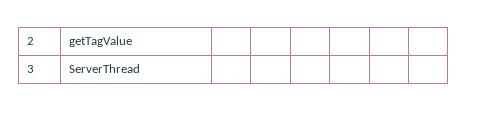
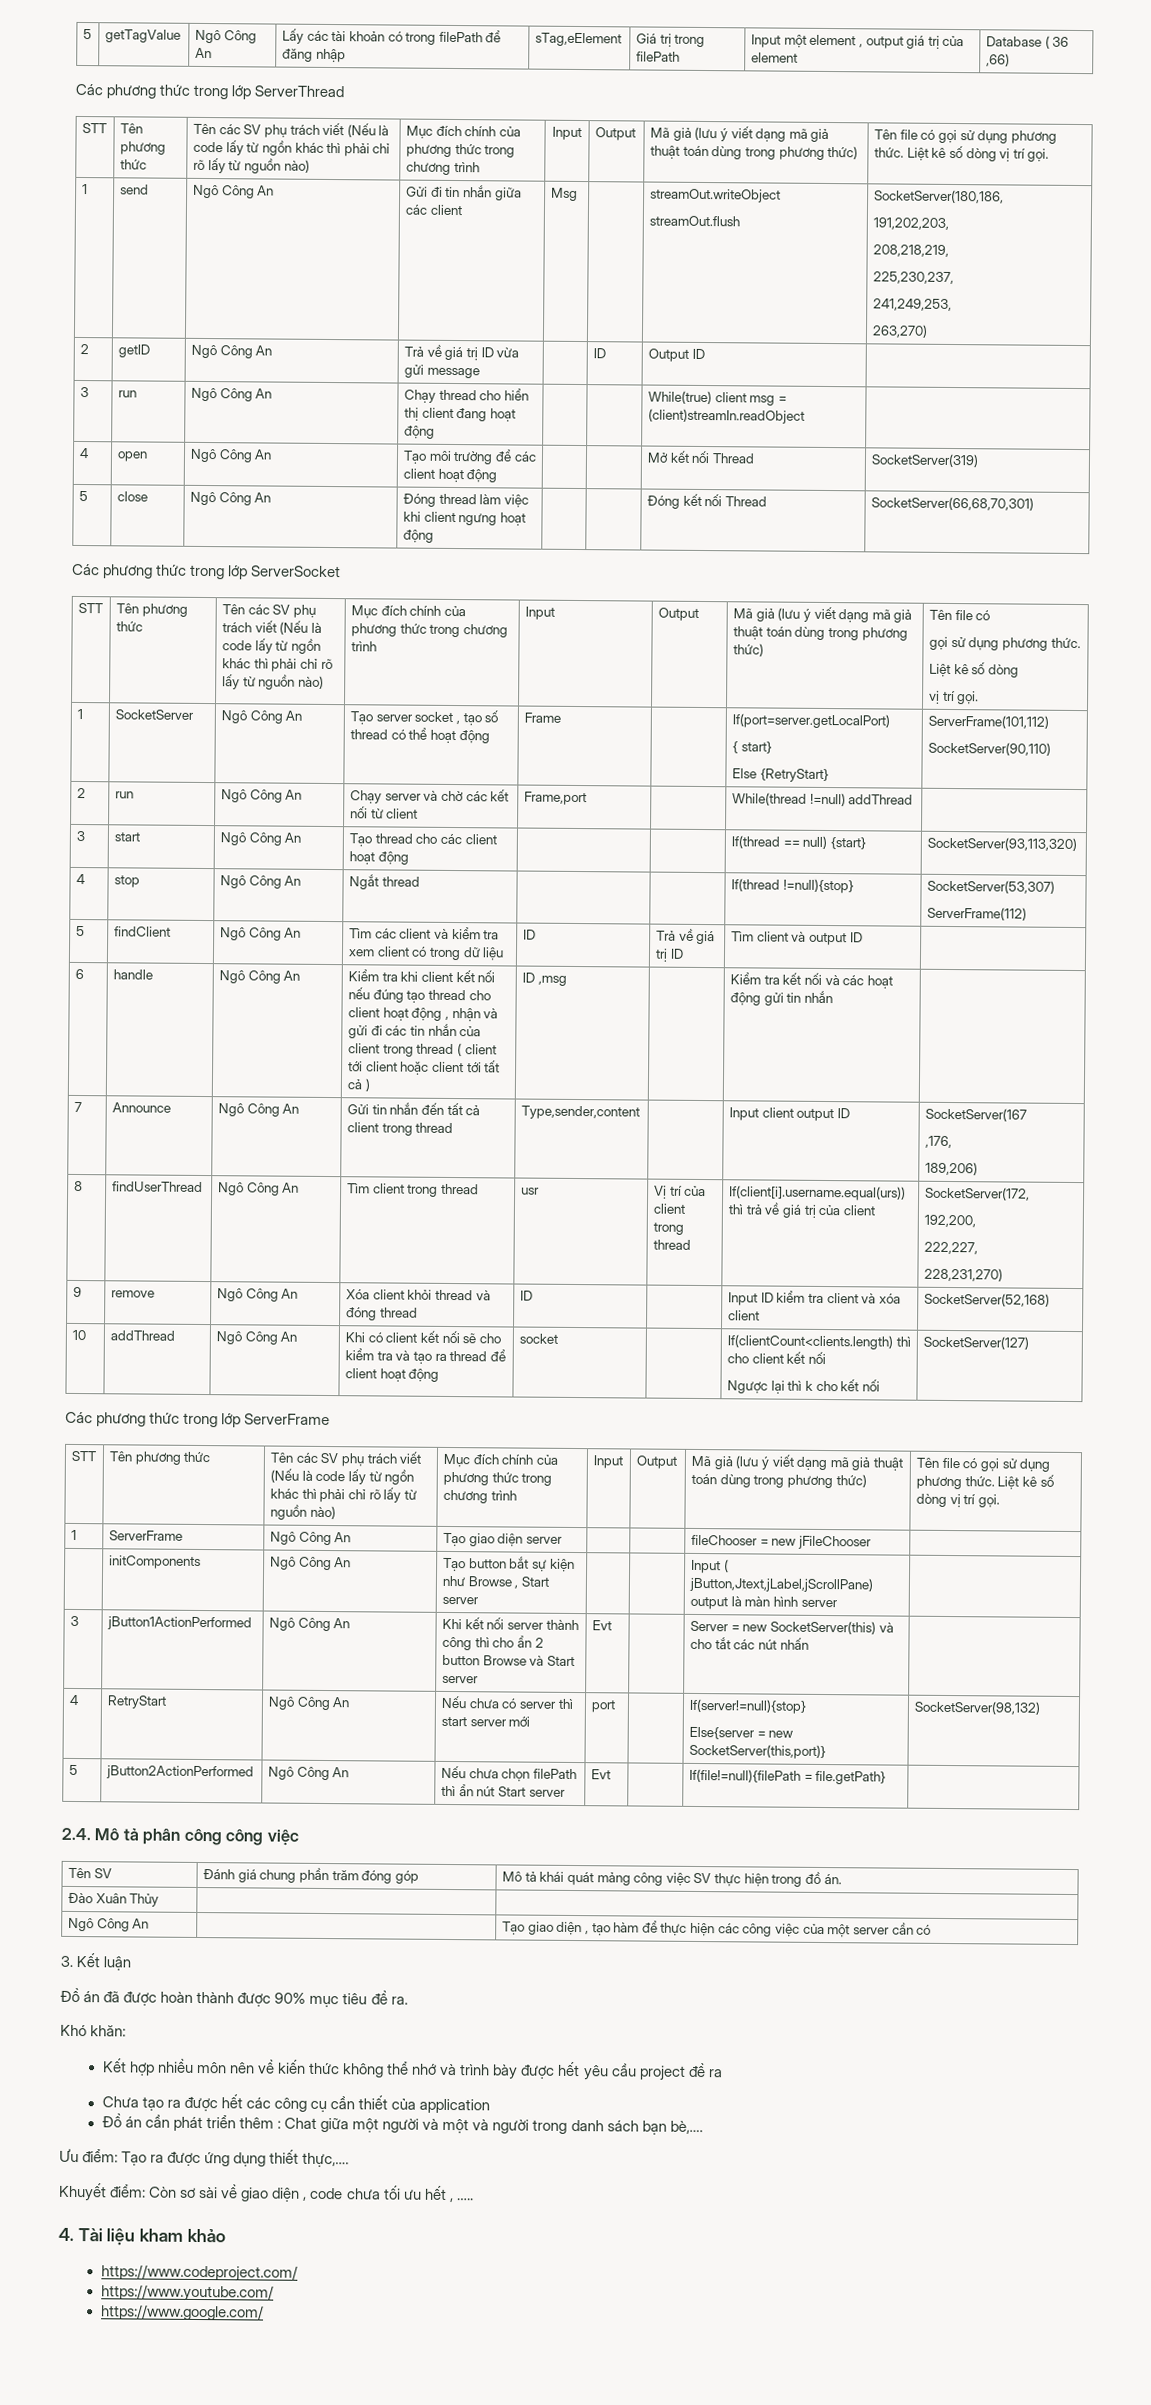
- 2 | getTagValue | | | | | |
- 3 | ServerThread | | | | | |
+ 5 | getTagValue | Ngô Công An | Lấy các tài khoản có trong filePath để đăng nhập | sTag,eElement | Giá trị trong filePath | Input một element , output giá trị của element | Database ( 36 ,66)
+ Các phương thức trong lớp ServerThread
+ STT | Tên phương thức | Tên các SV phụ trách viết (Nếu là code lấy từ ngồn khác thì phải chỉ rõ lấy từ nguồn nào) | Mục đích chính của phương thức trong chương trình | Input | Output | Mã giả (lưu ý viết dạng mã giả thuật toán dùng trong phương thức) | Tên file có gọi sử dụng phương thức. Liệt kê số dòng vị trí gọi.
+ 1 | send | Ngô Công An | Gửi đi tin nhắn giữa các client | Msg | | streamOut.writeObject
+ streamOut.flush | SocketServer(180,186,
+ 191,202,203,
+ 208,218,219,
+ 225,230,237,
+ 241,249,253,
+ 263,270)
+ 2 | getID | Ngô Công An | Trả về giá trị ID vừa gửi message | | ID | Output ID |
+ 3 | run | Ngô Công An | Chạy thread cho hiển thị client đang hoạt động | | | While(true) client msg = (client)streamIn.readObject |
+ 4 | open | Ngô Công An | Tạo môi trường để các client hoạt động | | | Mở kết nối Thread | SocketServer(319)
+ 5 | close | Ngô Công An | Đóng thread làm việc khi client ngưng hoạt động | | | Đóng kết nối Thread | SocketServer(66,68,70,301)
+ Các phương thức trong lớp ServerSocket
+ STT | Tên phương thức | Tên các SV phụ trách viết (Nếu là code lấy từ ngồn khác thì phải chỉ rõ lấy từ nguồn nào) | Mục đích chính của phương thức trong chương trình | Input | Output | Mã giả (lưu ý viết dạng mã giả thuật toán dùng trong phương thức) | Tên file có
+ gọi sử dụng phương thức.
+ Liệt kê số dòng
+ vị trí gọi.
+ 1 | SocketServer | Ngô Công An | Tạo server socket , tạo số thread có thể hoạt động | Frame | | If(port=server.getLocalPort)
+ { start}
+ Else {RetryStart} | ServerFrame(101,112)
+ SocketServer(90,110)
+ 2 | run | Ngô Công An | Chạy server và chờ các kết nối từ client | Frame,port | | While(thread !=null) addThread |
+ 3 | start | Ngô Công An | Tạo thread cho các client hoạt động | | | If(thread == null) {start} | SocketServer(93,113,320)
+ 4 | stop | Ngô Công An | Ngắt thread | | | If(thread !=null){stop} | SocketServer(53,307)
+ ServerFrame(112)
+ 5 | findClient | Ngô Công An | Tìm các client và kiểm tra xem client có trong dữ liệu | ID | Trả về giá trị ID | Tìm client và output ID |
+ 6 | handle | Ngô Công An | Kiểm tra khi client kết nối nếu đúng tạo thread cho client hoạt động , nhận và gửi đi các tin nhắn của client trong thread ( client tới client hoặc client tới tất cả ) | ID ,msg | | Kiểm tra kết nối và các hoạt động gửi tin nhắn |
+ 7 | Announce | Ngô Công An | Gửi tin nhắn đến tất cả client trong thread | Type,sender,content | | Input client output ID | SocketServer(167
+ ,176,
+ 189,206)
+ 8 | findUserThread | Ngô Công An | Tìm client trong thread | usr | Vị trí của client trong thread | If(client[i].username.equal(urs)) thì trả về giá trị của client | SocketServer(172,
+ 192,200,
+ 222,227,
+ 228,231,270)
+ 9 | remove | Ngô Công An | Xóa client khỏi thread và đóng thread | ID | | Input ID kiểm tra client và xóa client | SocketServer(52,168)
+ 10 | addThread | Ngô Công An | Khi có client kết nối sẽ cho kiểm tra và tạo ra thread để client hoạt động | socket | | If(clientCount<clients.length) thì cho client kết nối
+ Ngược lại thì k cho kết nối | SocketServer(127)
+ Các phương thức trong lớp ServerFrame
+ STT | Tên phương thức | Tên các SV phụ trách viết (Nếu là code lấy từ ngồn khác thì phải chỉ rõ lấy từ nguồn nào) | Mục đích chính của phương thức trong chương trình | Input | Output | Mã giả (lưu ý viết dạng mã giả thuật toán dùng trong phương thức) | Tên file có gọi sử dụng phương thức. Liệt kê số dòng vị trí gọi.
+ 1 | ServerFrame | Ngô Công An | Tạo giao diện server | | | fileChooser = new jFileChooser |
+ | initComponents | Ngô Công An | Tạo button bắt sự kiện như Browse , Start server | | | Input ( jButton,Jtext,jLabel,jScrollPane) output là màn hình server |
+ 3 | jButton1ActionPerformed | Ngô Công An | Khi kết nối server thành công thì cho ẩn 2 button Browse và Start server | Evt | | Server = new SocketServer(this) và cho tắt các nút nhấn |
+ 4 | RetryStart | Ngô Công An | Nếu chưa có server thì start server mới | port | | If(server!=null){stop}
+ Else{server = new SocketServer(this,port)} | SocketServer(98,132)
+ 5 | jButton2ActionPerformed | Ngô Công An | Nếu chưa chọn filePath thì ẩn nút Start server | Evt | | If(file!=null){filePath = file.getPath} |
+ 2.4. Mô tả phân công công việc
+ Tên SV | Đánh giá chung phần trăm đóng góp | Mô tả khái quát mảng công việc SV thực hiện trong đồ án.
+ Đào Xuân Thủy | |
+ Ngô Công An | | Tạo giao diện , tạo hàm để thực hiện các công việc của một server cần có
+ 3. Kết luận
+ Đồ án đã được hoàn thành được 90% mục tiêu đề ra.
+ Khó khăn:
+ Kết hợp nhiều môn nên về kiến thức không thể nhớ và trình bày được hết yêu cầu project đề ra
+ Chưa tạo ra được hết các công cụ cần thiết của application
+ Đồ án cần phát triển thêm : Chat giữa một người và một và người trong danh sách bạn bè,….
+ Ưu điểm: Tạo ra được ứng dụng thiết thực,….
+ Khuyết điểm: Còn sơ sài về giao diện , code chưa tối ưu hết , …..
+ 4. Tài liệu kham khảo
+ https://www.codeproject.com/
+ https://www.youtube.com/
+ https://www.google.com/

